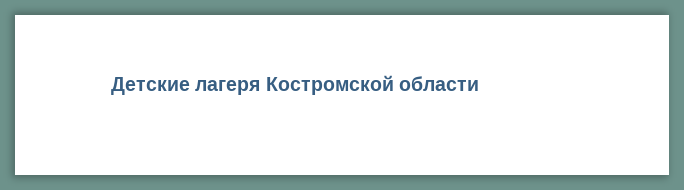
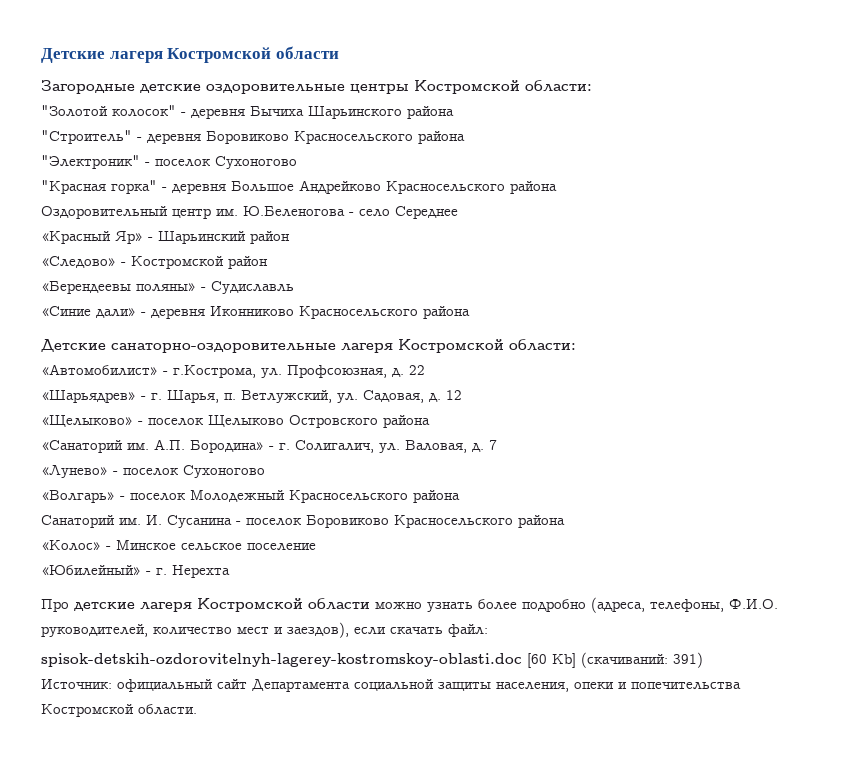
+ Загородные детские оздоровительные центры Костромской области:
+ "Золотой колосок" - деревня Бычиха Шарьинского района
+ "Строитель" - деревня Боровиково Красносельского района
+ "Электроник" - поселок Сухоногово
+ "Красная горка" - деревня Большое Андрейково Красносельского района
+ Оздоровительный центр им. Ю.Беленогова - село Середнее
+ «Красный Яр» - Шарьинский район
+ «Следово» - Костромской район
+ «Берендеевы поляны» - Судиславль
+ «Синие дали» - деревня Иконниково Красносельского района
+ Детские санаторно-оздоровительные лагеря Костромской области:
+ «Автомобилист» - г.Кострома, ул. Профсоюзная, д. 22
+ «Шарьядрев» - г. Шарья, п. Ветлужский, ул. Садовая, д. 12
+ «Щелыково» - поселок Щелыково Островского района
+ «Санаторий им. А.П. Бородина» - г. Солигалич, ул. Валовая, д. 7
+ «Лунево» - поселок Сухоногово
+ «Волгарь» - поселок Молодежный Красносельского района
+ Санаторий им. И. Сусанина - поселок Боровиково Красносельского района
+ «Колос» - Минское сельское поселение
+ «Юбилейный» - г. Нерехта
+ Про детские лагеря Костромской области можно узнать более подробно (адреса, телефоны, Ф.И.О. руководителей, количество мест и заездов), если скачать файл:
+ spisok-detskih-ozdorovitelnyh-lagerey-kostromskoy-oblasti.doc [60 Kb] (cкачиваний: 391)
+ Источник: официальный сайт Департамента социальной защиты населения, опеки и попечительства Костромской области.

